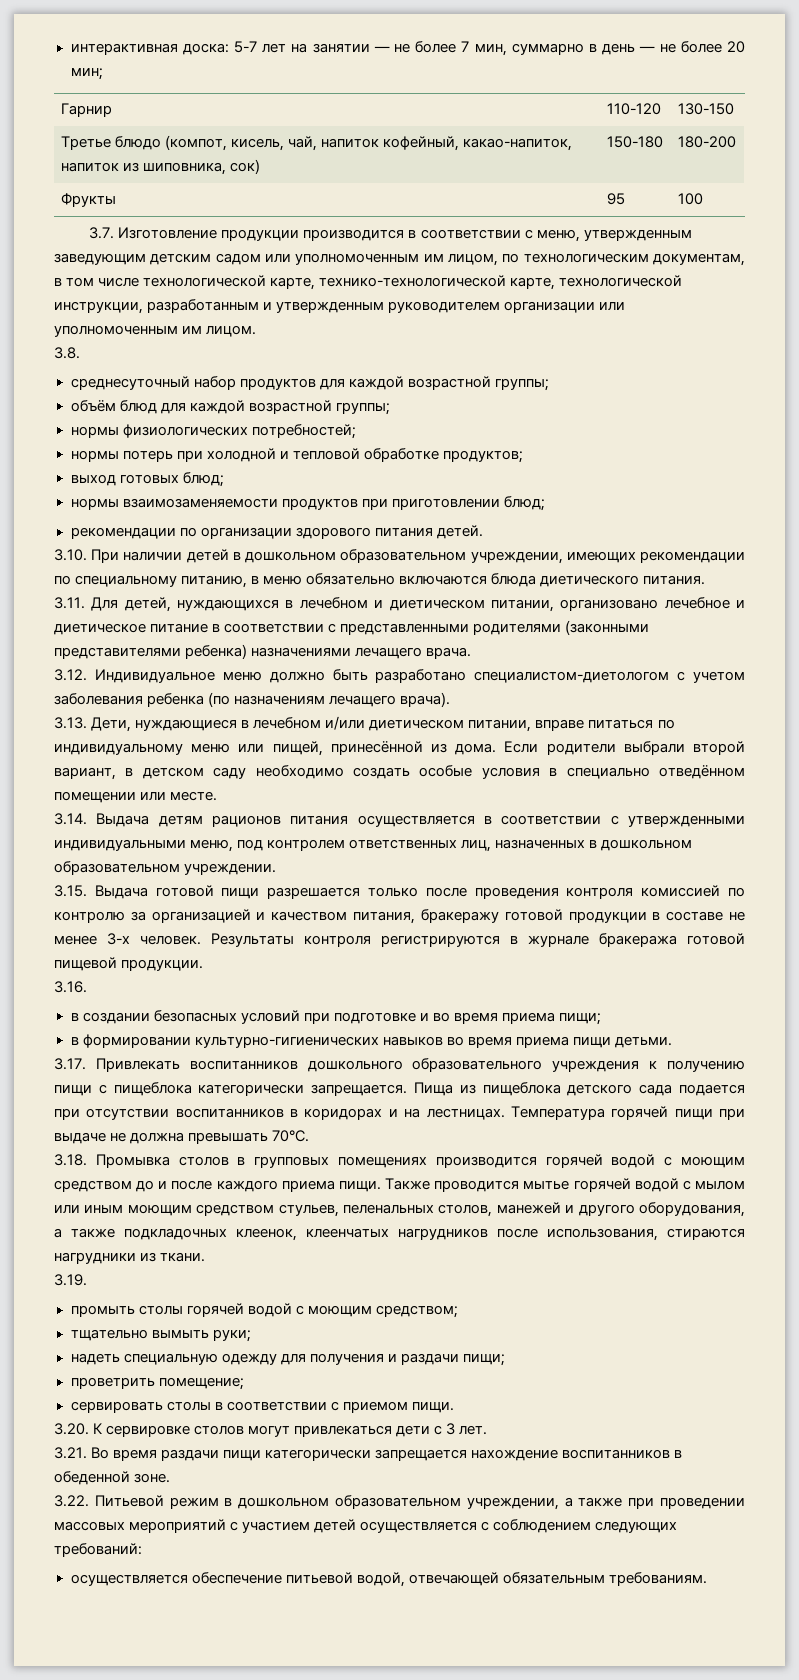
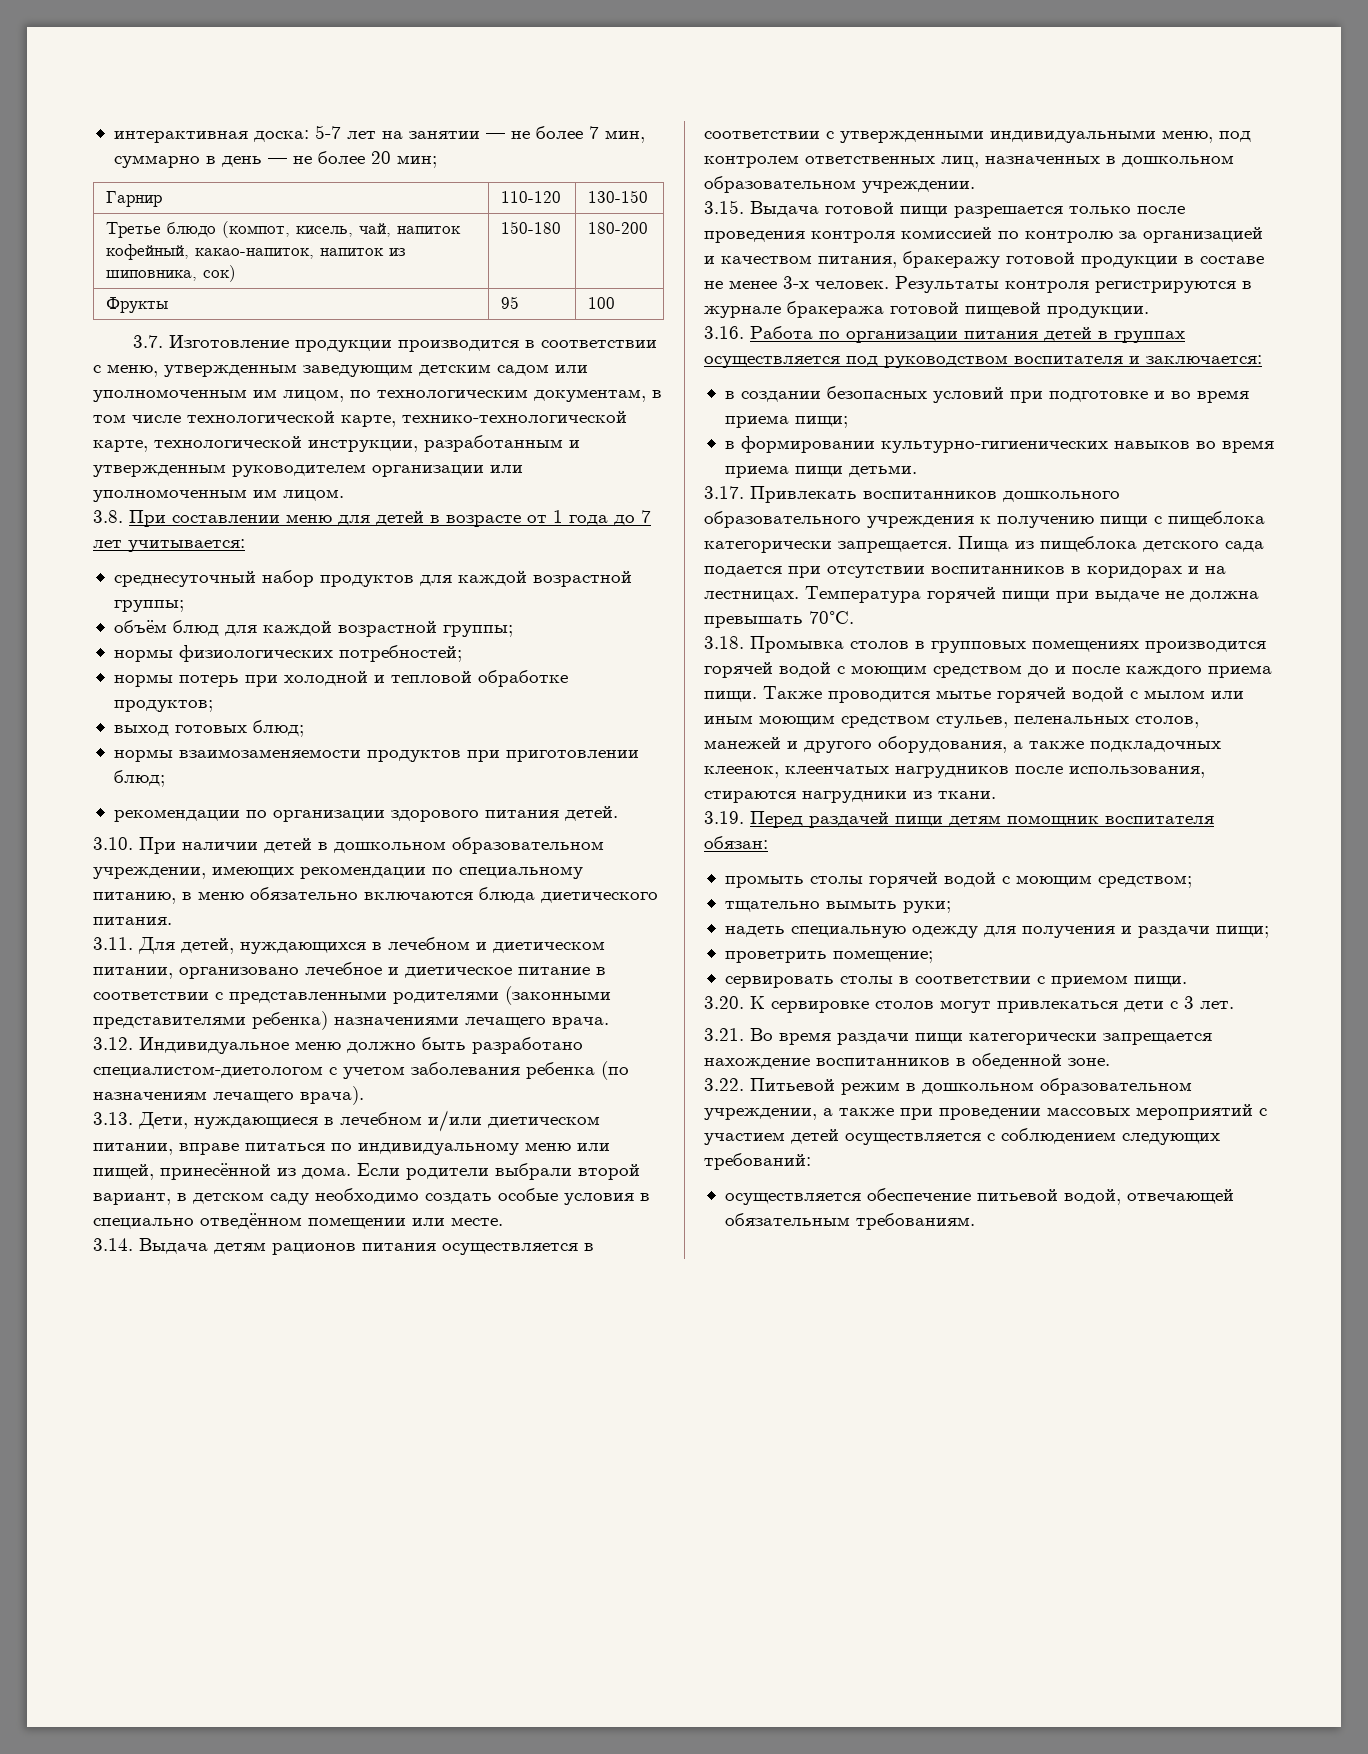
- 3.8.
+ 3.8. При составлении меню для детей в возрасте от 1 года до 7 лет учитывается:
- 3.16.
+ 3.16. Работа по организации питания детей в группах осуществляется под руководством воспитателя и заключается:
- 3.19.
+ 3.19. Перед раздачей пищи детям помощник воспитателя обязан:

